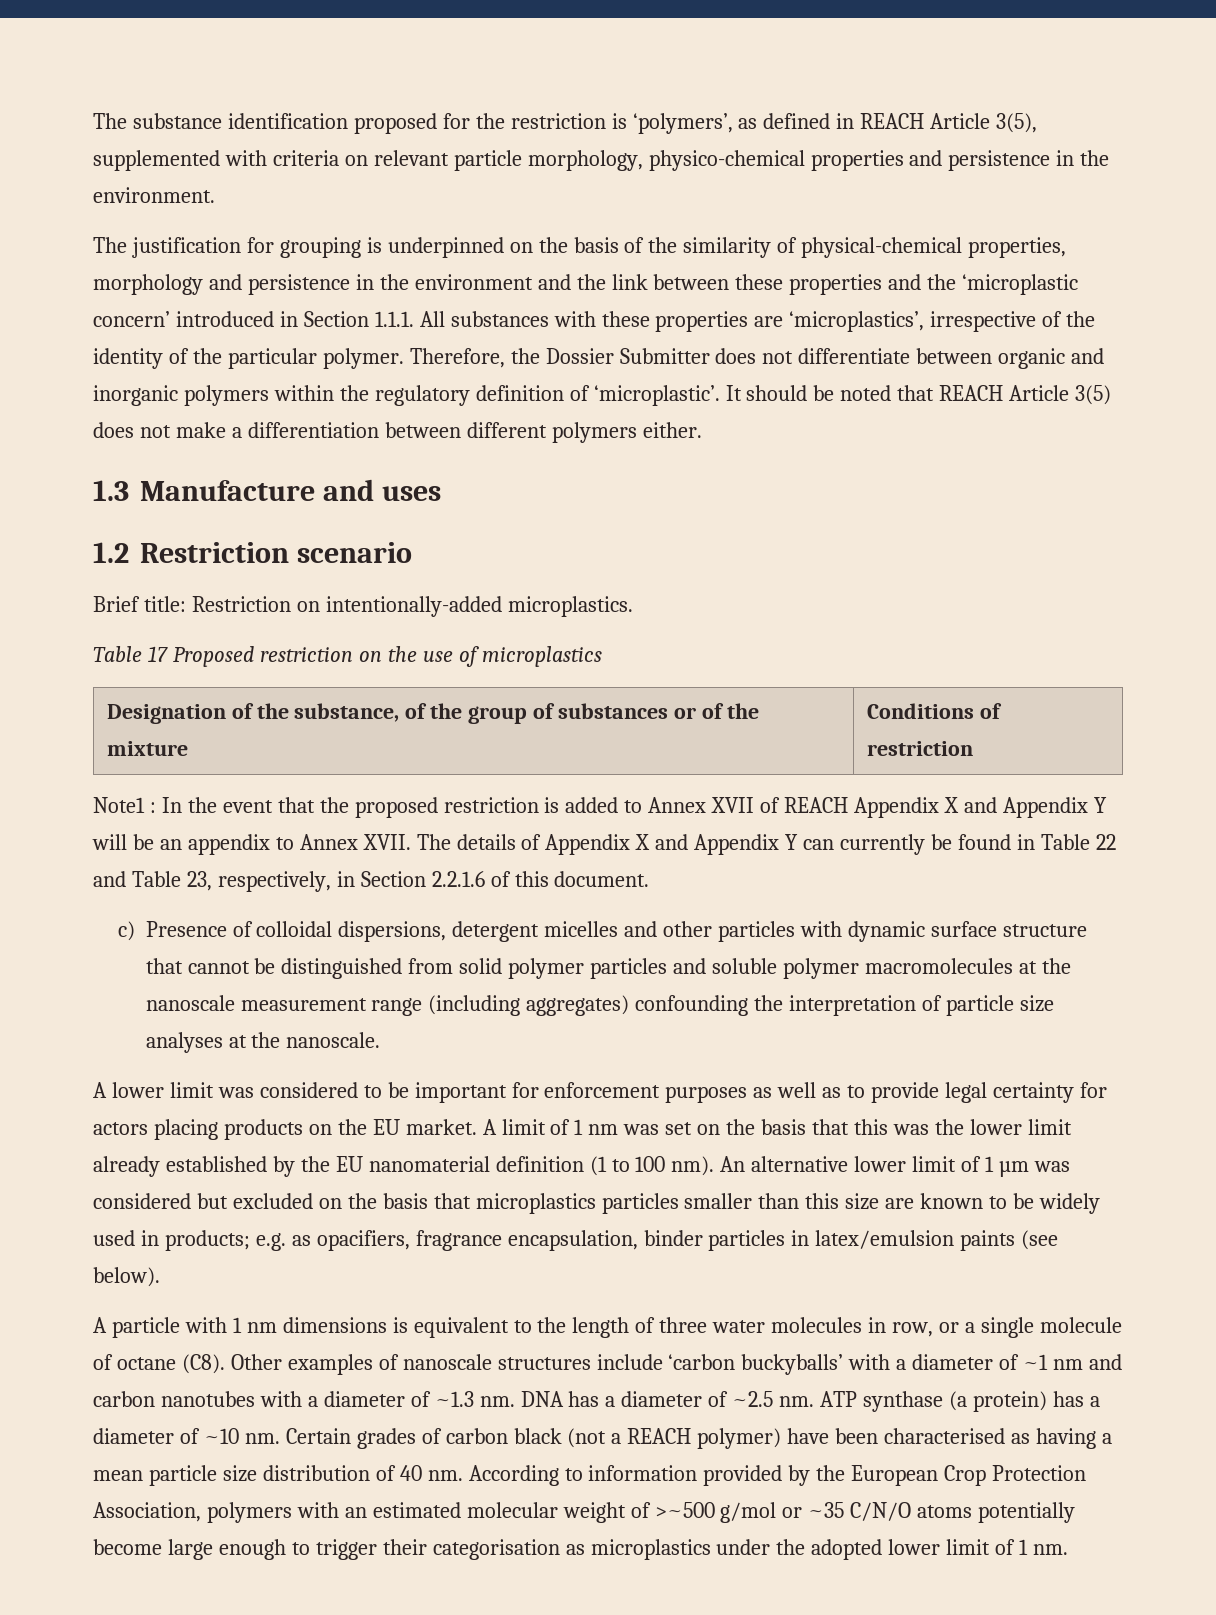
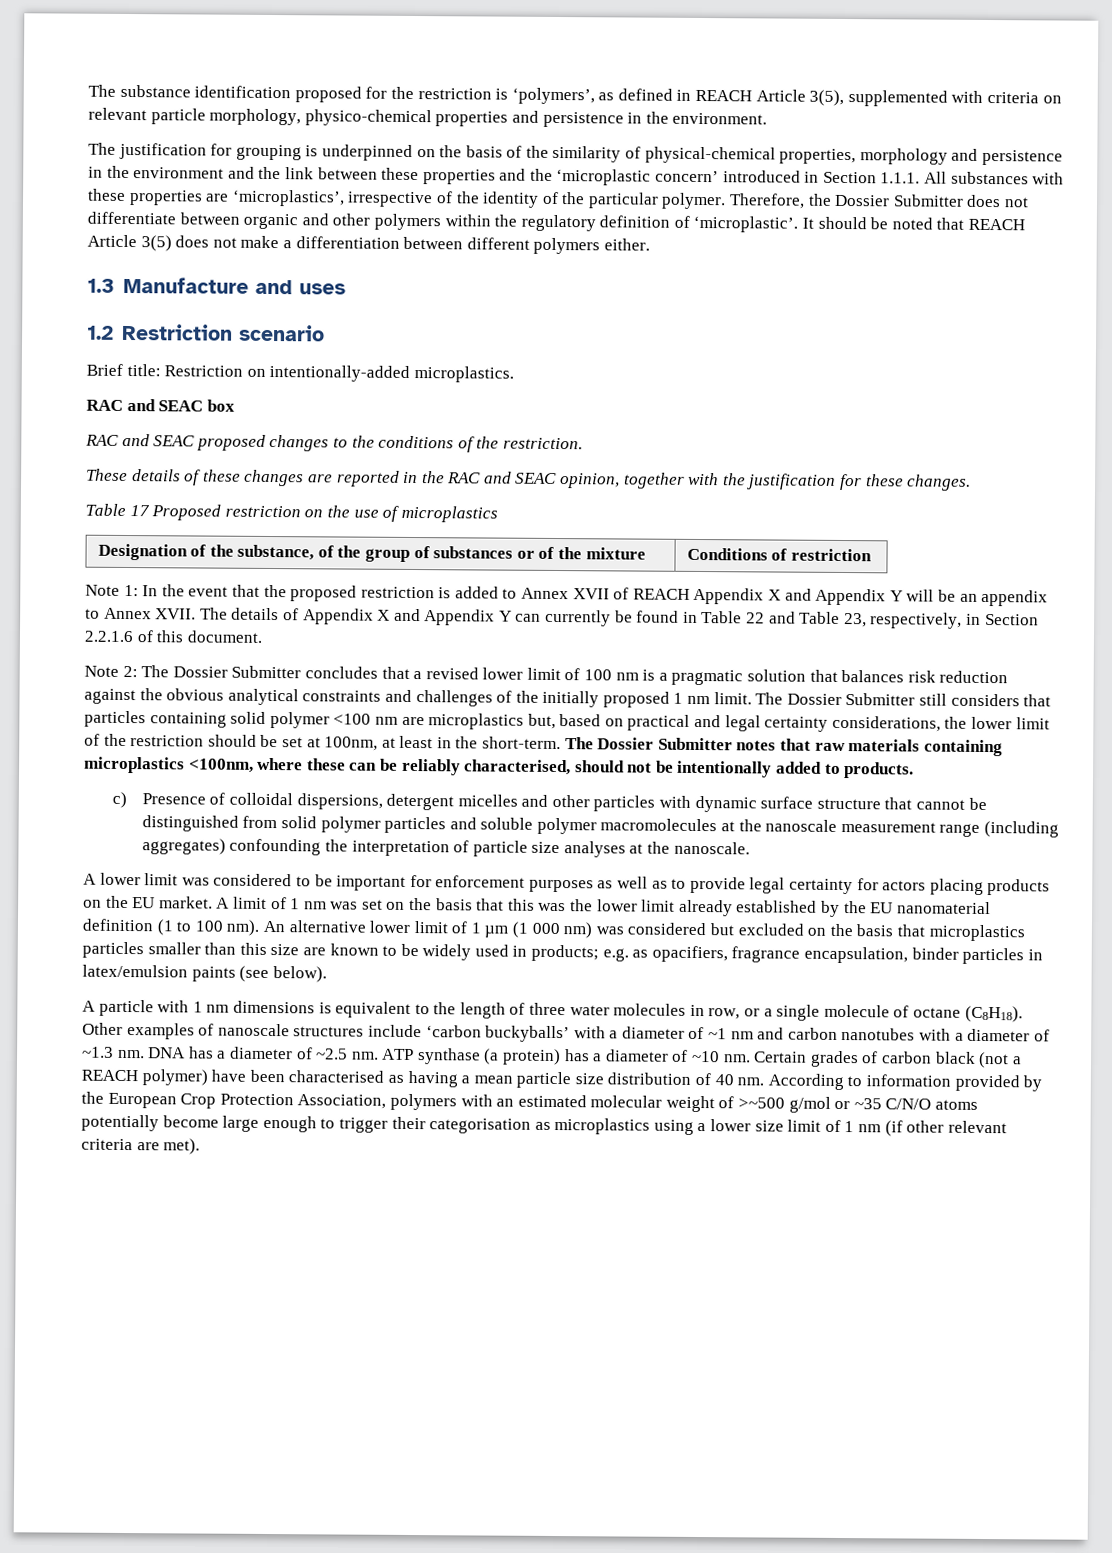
- Therefore, the Dossier Submitter does not differentiate between organic and inorganic polymers within the regulatory definition of ‘microplastic’.
+ Therefore, the Dossier Submitter does not differentiate between organic and other polymers within the regulatory definition of ‘microplastic’.
+ RAC and SEAC box
+ RAC and SEAC proposed changes to the conditions of the restriction.
+ These details of these changes are reported in the RAC and SEAC opinion, together with the justification for these changes.
- Note1 : In the event that the proposed restriction is added to Annex XVII of REACH Appendix X and Appendix Y will be an appendix to Annex XVII.
+ Note 1: In the event that the proposed restriction is added to Annex XVII of REACH Appendix X and Appendix Y will be an appendix to Annex XVII.
+ Note 2: The Dossier Submitter concludes that a revised lower limit of 100 nm is a pragmatic solution that balances risk reduction against the obvious analytical constraints and challenges of the initially proposed 1 nm limit. The Dossier Submitter still considers that particles containing solid polymer <100 nm are microplastics but, based on practical and legal certainty considerations, the lower limit of the restriction should be set at 100nm, at least in the short-term. The Dossier Submitter notes that raw materials containing microplastics <100nm, where these can be reliably characterised, should not be intentionally added to products.
- An alternative lower limit of 1 µm was considered but excluded on the basis that microplastics particles smaller than this size are known to be widely used in products; e.g. as opacifiers, fragrance encapsulation, binder particles in latex/emulsion paints (see below).
+ An alternative lower limit of 1 µm (1 000 nm) was considered but excluded on the basis that microplastics particles smaller than this size are known to be widely used in products; e.g. as opacifiers, fragrance encapsulation, binder particles in latex/emulsion paints (see below).
- A particle with 1 nm dimensions is equivalent to the length of three water molecules in row, or a single molecule of octane (C8). Other examples of nanoscale structures include ‘carbon buckyballs’ with a diameter of ~1 nm and carbon nanotubes with a diameter of ~1.3 nm.
+ A particle with 1 nm dimensions is equivalent to the length of three water molecules in row, or a single molecule of octane (C8H18). Other examples of nanoscale structures include ‘carbon buckyballs’ with a diameter of ~1 nm and carbon nanotubes with a diameter of ~1.3 nm.
- According to information provided by the European Crop Protection Association, polymers with an estimated molecular weight of >~500 g/mol or ~35 C/N/O atoms potentially become large enough to trigger their categorisation as microplastics under the adopted lower limit of 1 nm.
+ According to information provided by the European Crop Protection Association, polymers with an estimated molecular weight of >~500 g/mol or ~35 C/N/O atoms potentially become large enough to trigger their categorisation as microplastics using a lower size limit of 1 nm (if other relevant criteria are met).

